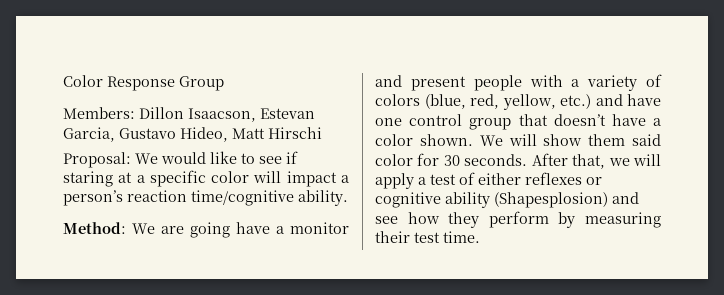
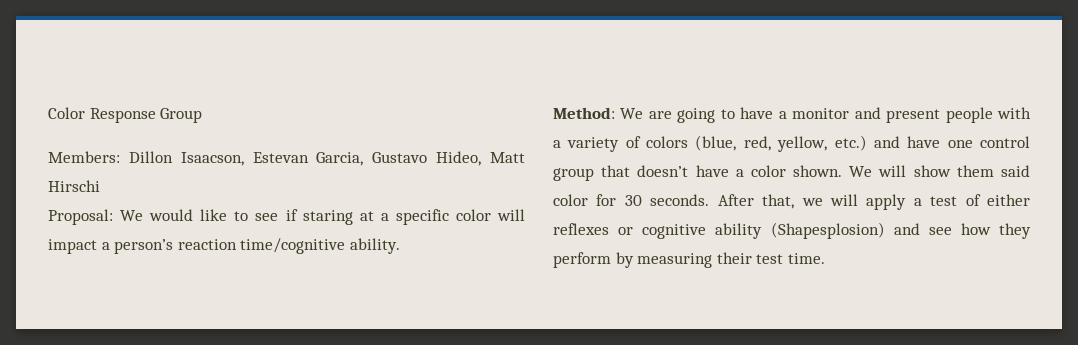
- Method: We are going have a monitor and present people with a variety of colors (blue, red, yellow, etc.) and have one control group that doesn’t have a color shown.
+ Method: We are going to have a monitor and present people with a variety of colors (blue, red, yellow, etc.) and have one control group that doesn’t have a color shown.

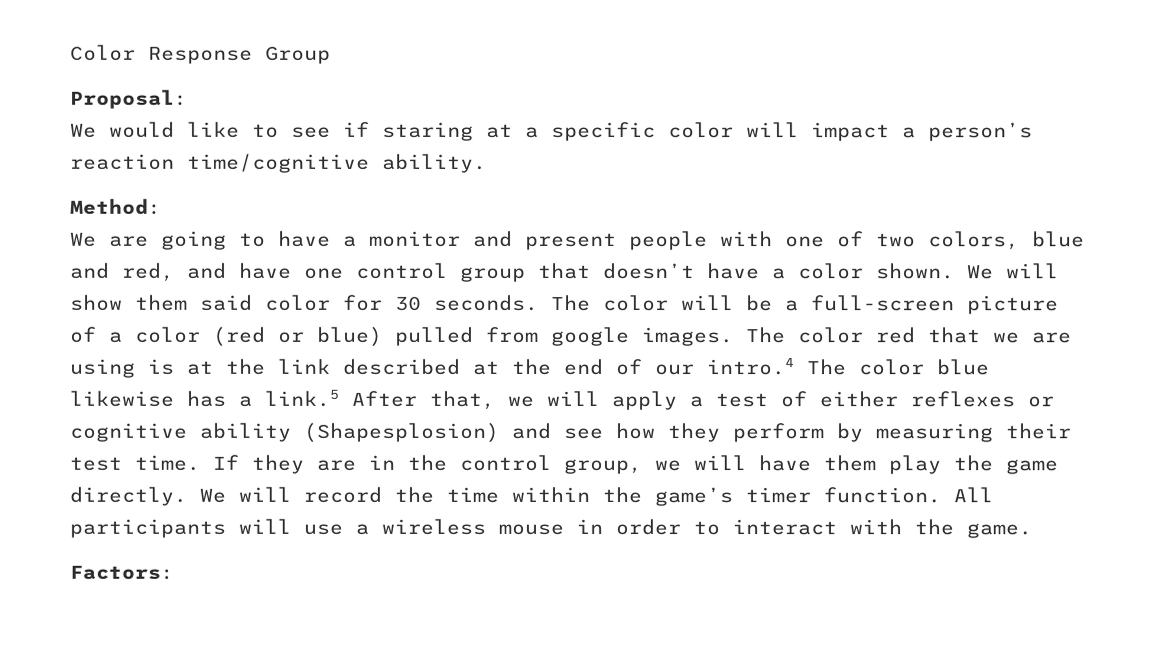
- Members: Dillon Isaacson, Estevan Garcia, Gustavo Hideo, Matt Hirschi
- Proposal: We would like to see if staring at a specific color will impact a person’s reaction time/cognitive ability.
+ Proposal:
+ We would like to see if staring at a specific color will impact a person’s reaction time/cognitive ability.
- Method: We are going to have a monitor and present people with a variety of colors (blue, red, yellow, etc.) and have one control group that doesn’t have a color shown.
+ Method:
+ We are going to have a monitor and present people with one of two colors, blue and red, and have one control group that doesn’t have a color shown.
- After that, we will apply a test of either reflexes or cognitive ability (Shapesplosion) and see how they perform by measuring their test time.
+ The color will be a full-screen picture of a color (red or blue) pulled from google images. The color red that we are using is at the link described at the end of our intro.4 The color blue likewise has a link.5 After that, we will apply a test of either reflexes or cognitive ability (Shapesplosion) and see how they perform by measuring their test time.
+ If they are in the control group, we will have them play the game directly. We will record the time within the game’s timer function. All participants will use a wireless mouse in order to interact with the game.
+ Factors:

